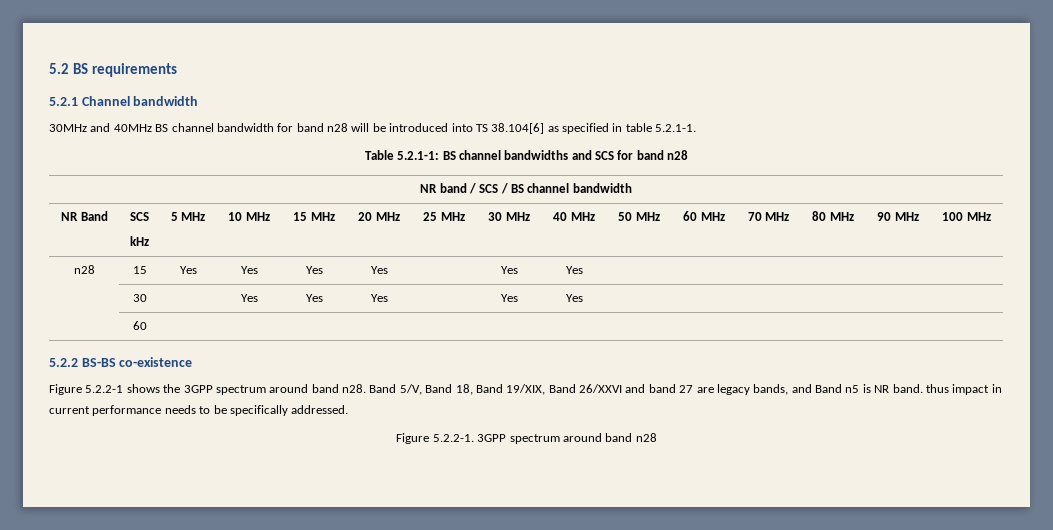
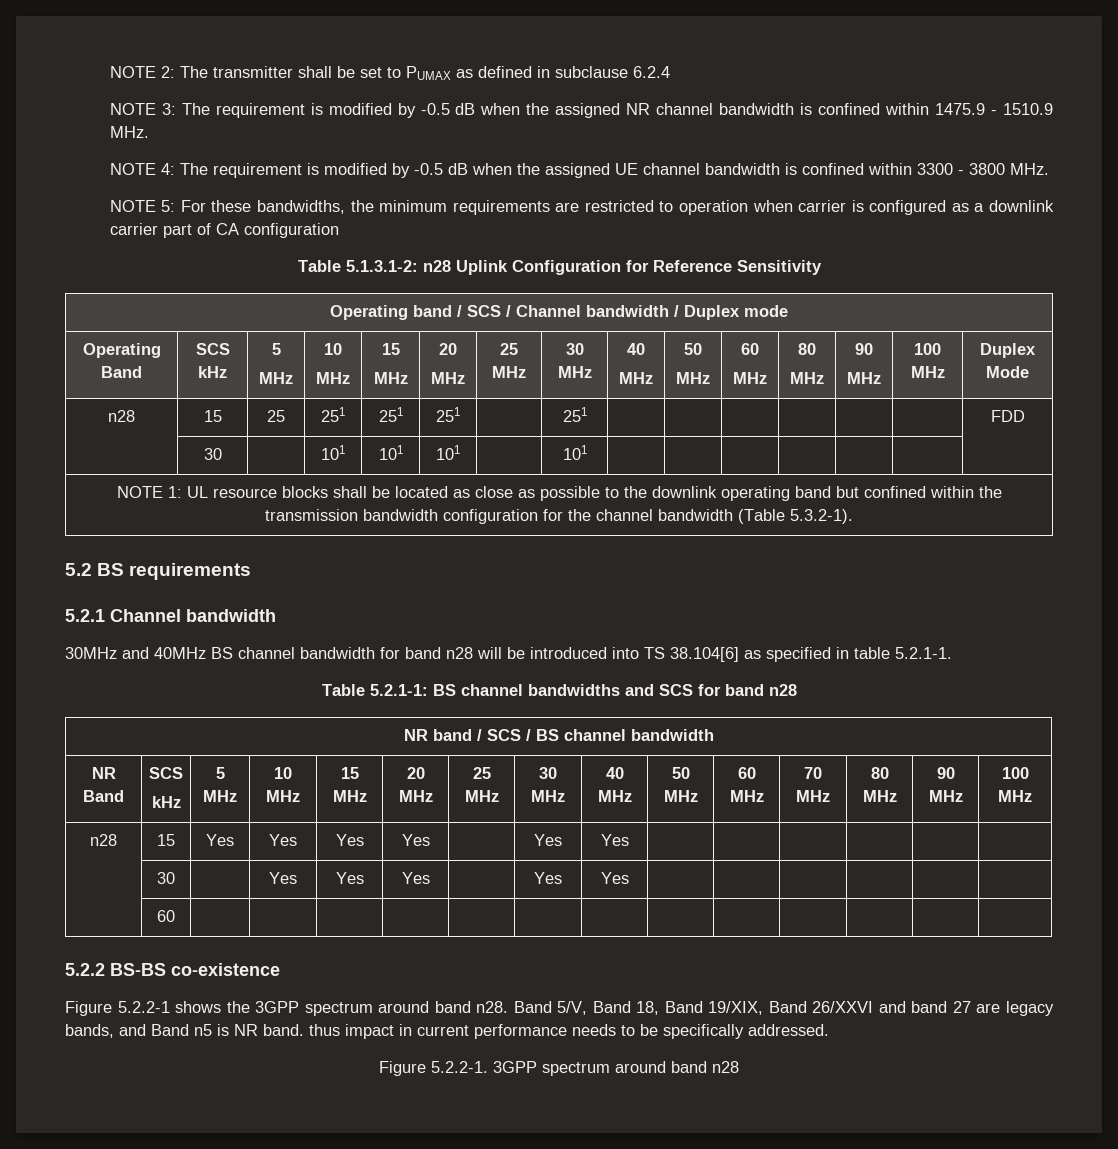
+ NOTE 2: The transmitter shall be set to PUMAX as defined in subclause 6.2.4
+ NOTE 3: The requirement is modified by -0.5 dB when the assigned NR channel bandwidth is confined within 1475.9 - 1510.9 MHz.
+ NOTE 4: The requirement is modified by -0.5 dB when the assigned UE channel bandwidth is confined within 3300 - 3800 MHz.
+ NOTE 5: For these bandwidths, the minimum requirements are restricted to operation when carrier is configured as a downlink carrier part of CA configuration
+ Table 5.1.3.1-2: n28 Uplink Configuration for Reference Sensitivity
+ Operating band / SCS / Channel bandwidth / Duplex mode
+ Operating Band | SCS kHz | 5
+ MHz | 10
+ MHz | 15
+ MHz | 20
+ MHz | 25 MHz | 30 MHz | 40
+ MHz | 50
+ MHz | 60
+ MHz | 80
+ MHz | 90
+ MHz | 100 MHz | Duplex Mode
+ n28 | 15 | 25 | 251 | 251 | 251 | | 251 | | | | | | | FDD
+ | 30 | | 101 | 101 | 101 | | 101 | | | | | | |
+ NOTE 1: UL resource blocks shall be located as close as possible to the downlink operating band but confined within the transmission bandwidth configuration for the channel bandwidth (Table 5.3.2-1).

